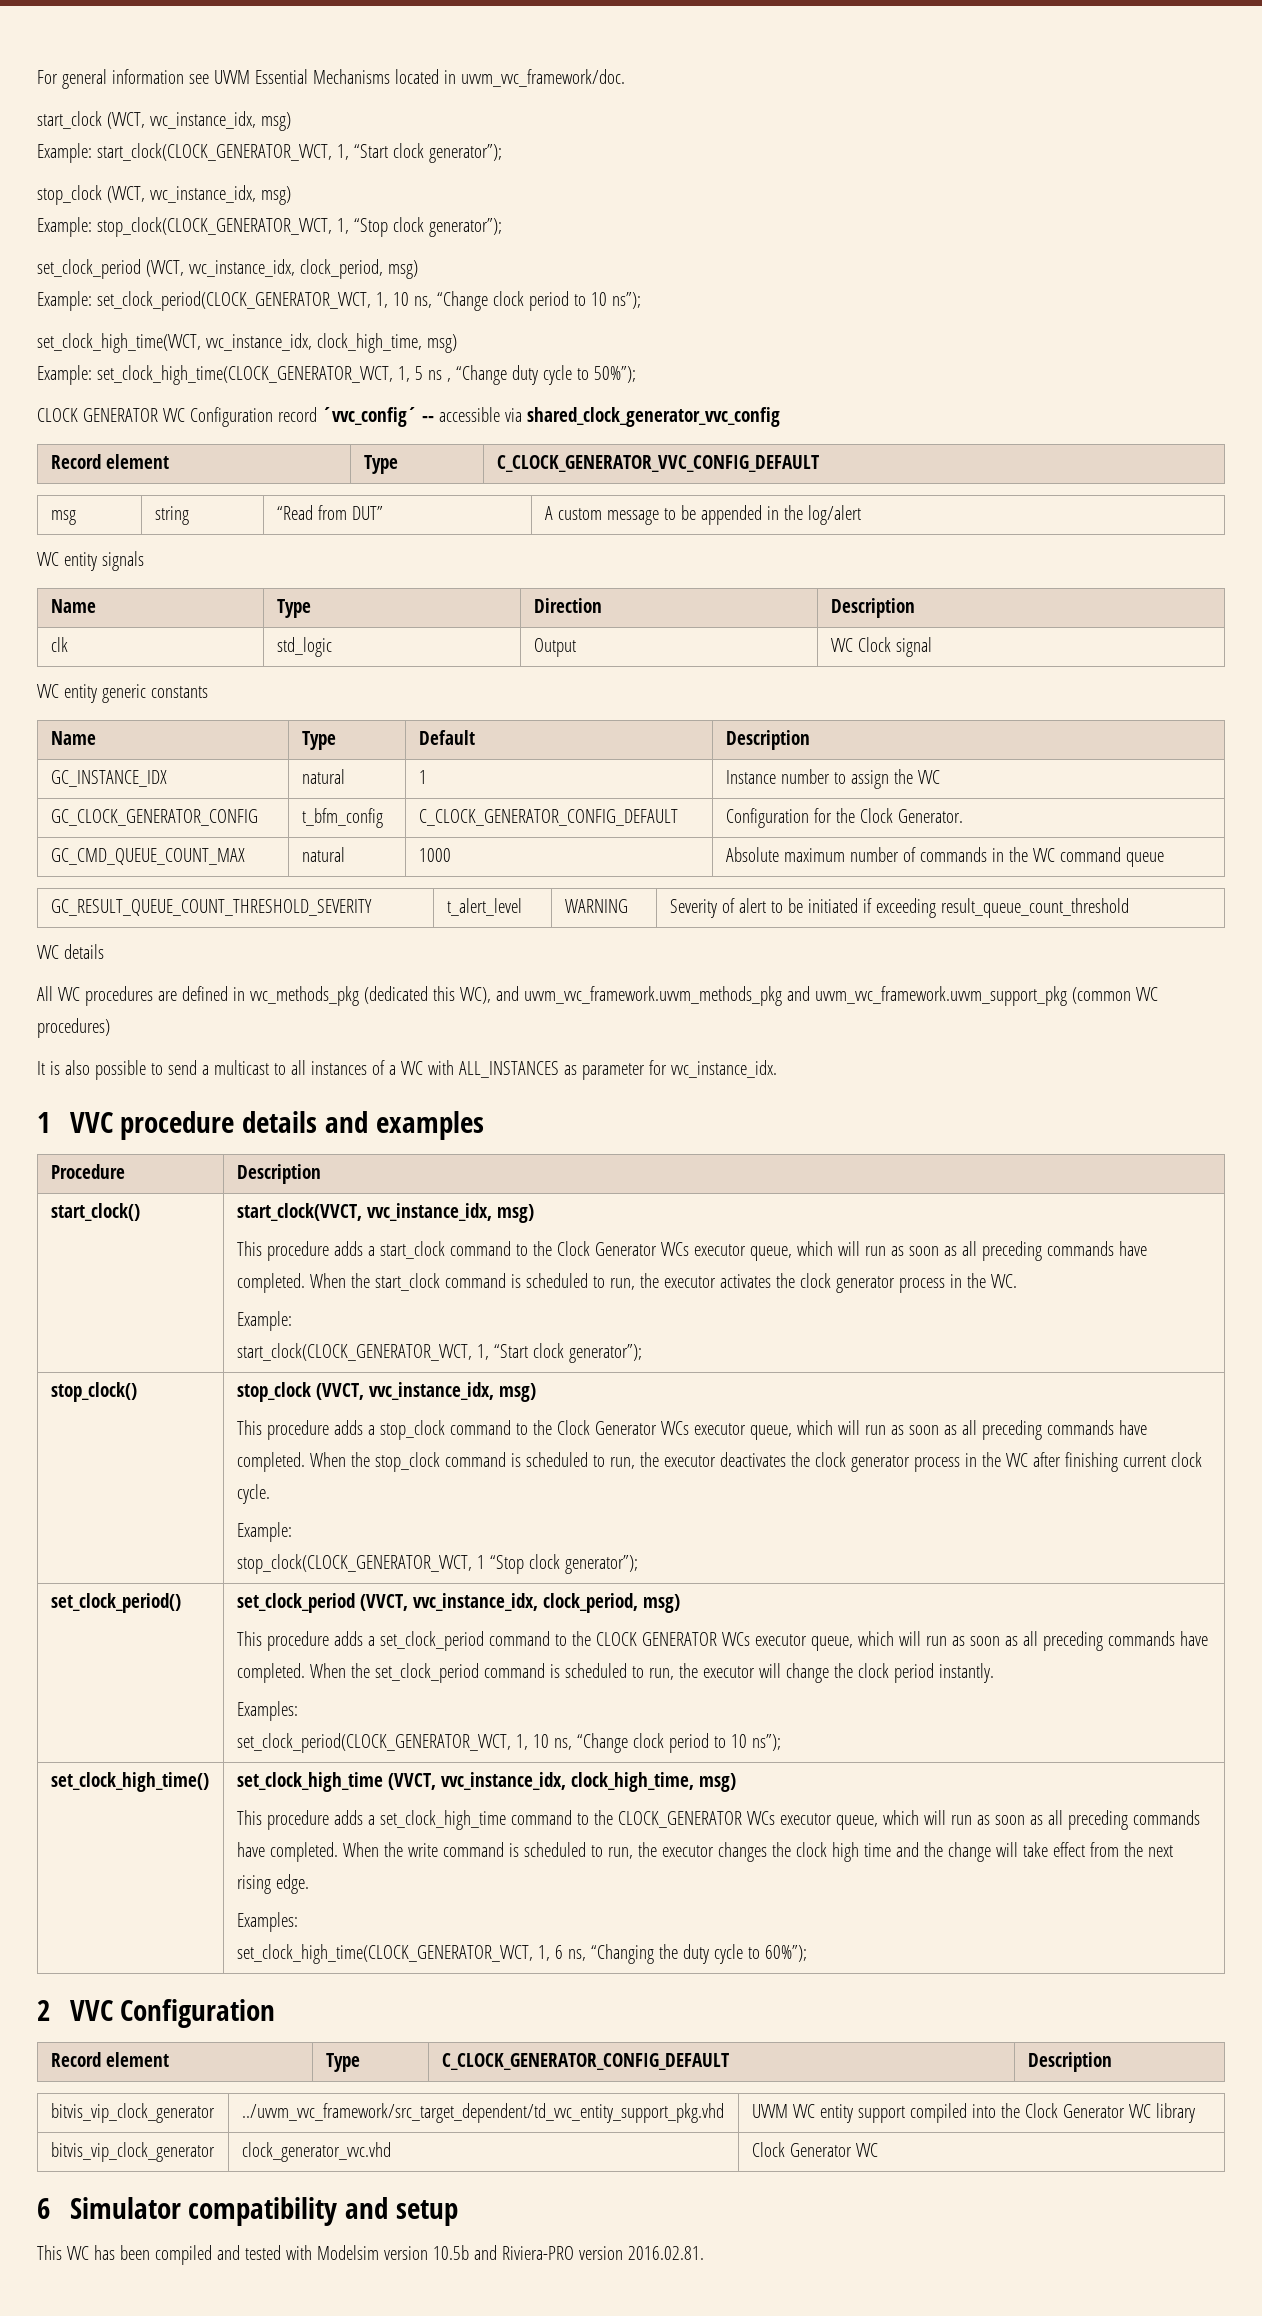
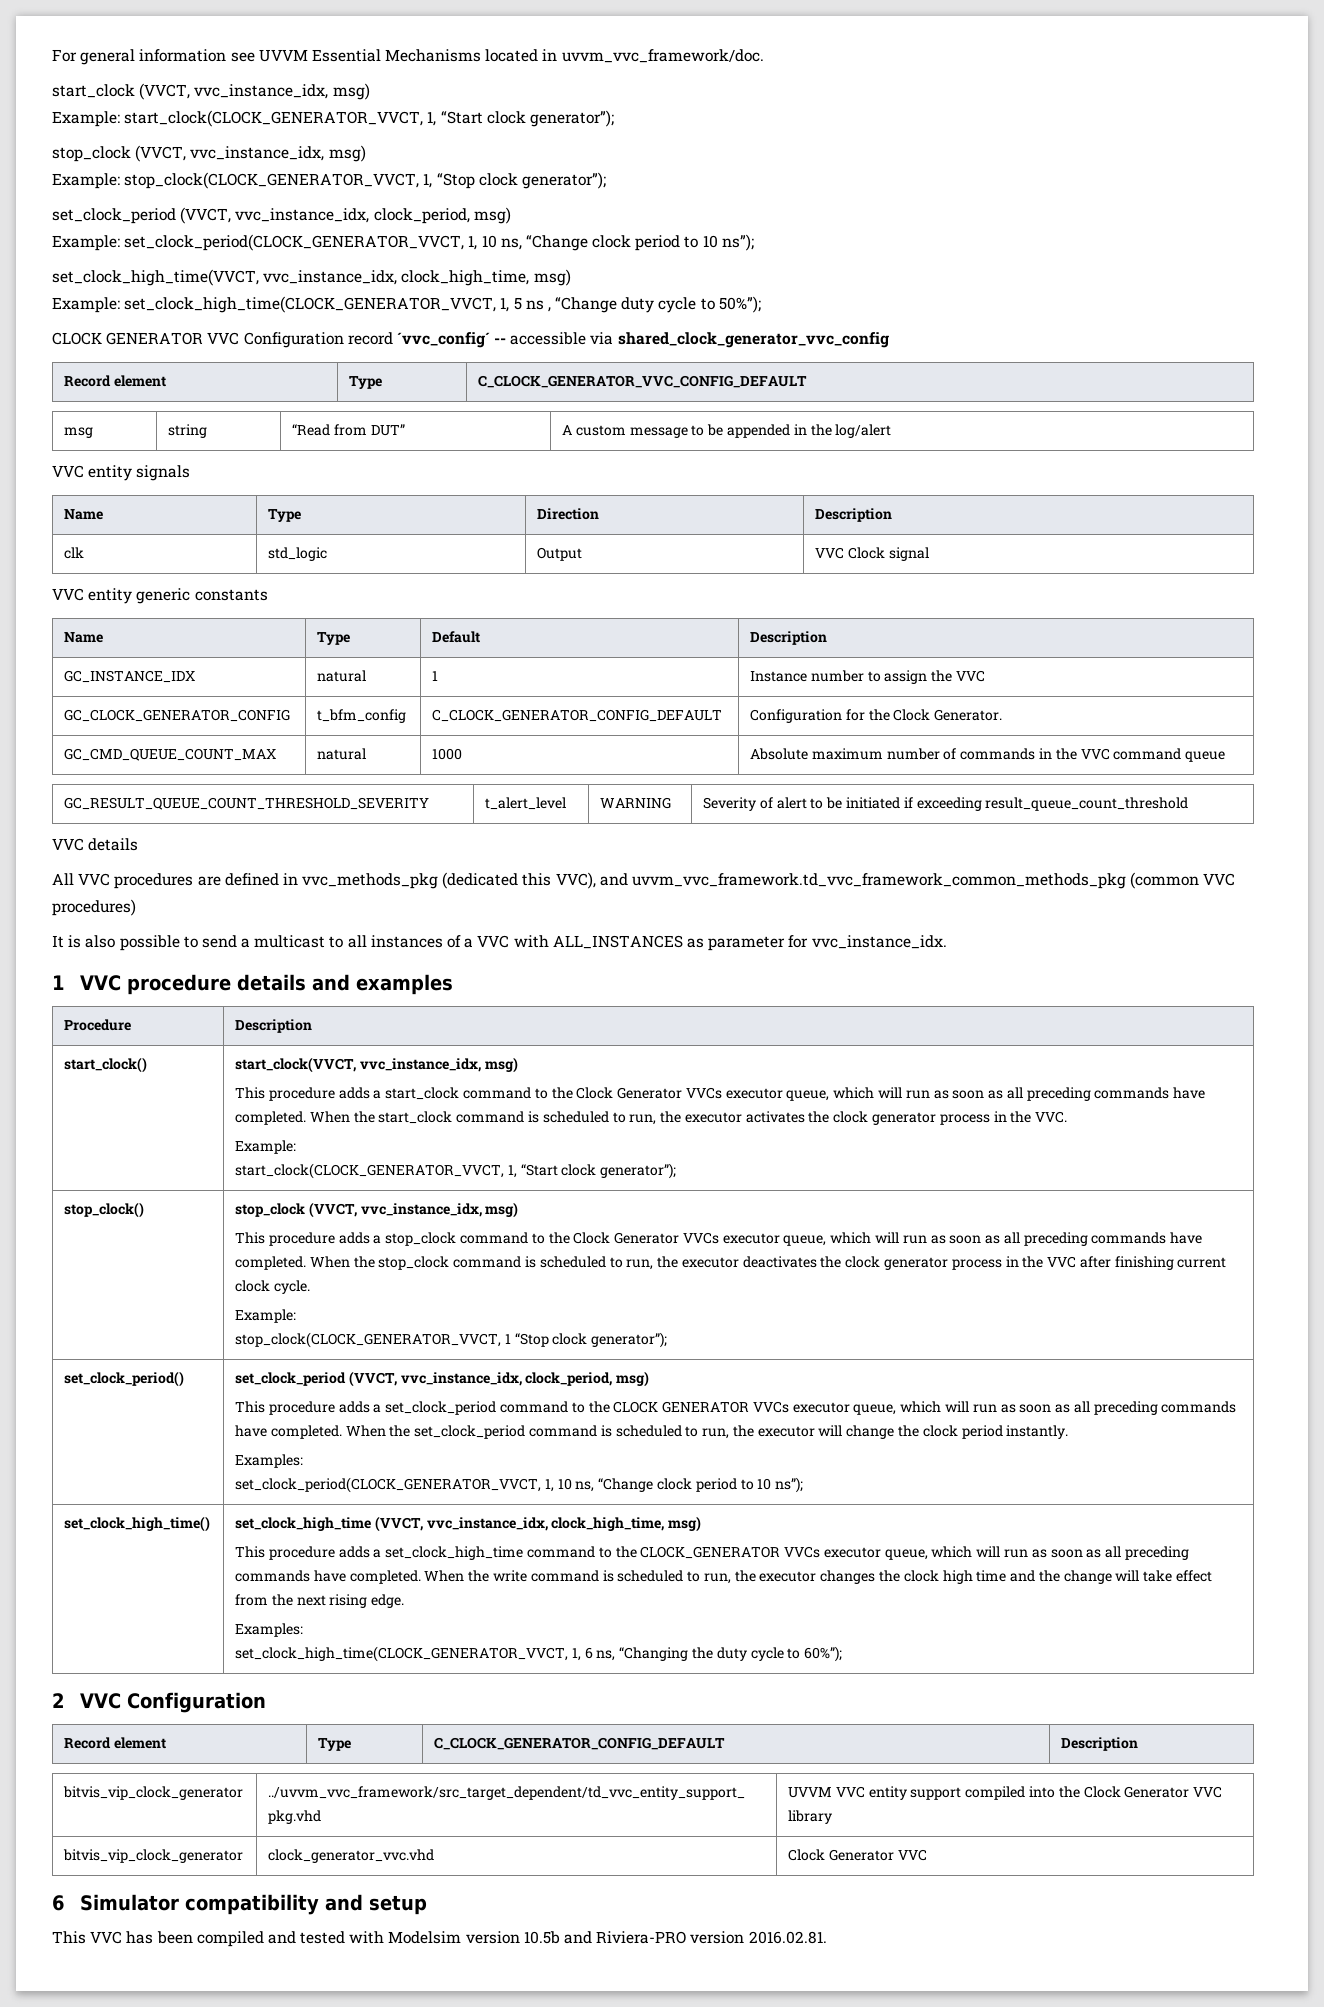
- All VVC procedures are defined in vvc_methods_pkg (dedicated this VVC), and uvvm_vvc_framework.uvvm_methods_pkg and uvvm_vvc_framework.uvvm_support_pkg (common VVC procedures)
+ All VVC procedures are defined in vvc_methods_pkg (dedicated this VVC), and uvvm_vvc_framework.td_vvc_framework_common_methods_pkg (common VVC procedures)

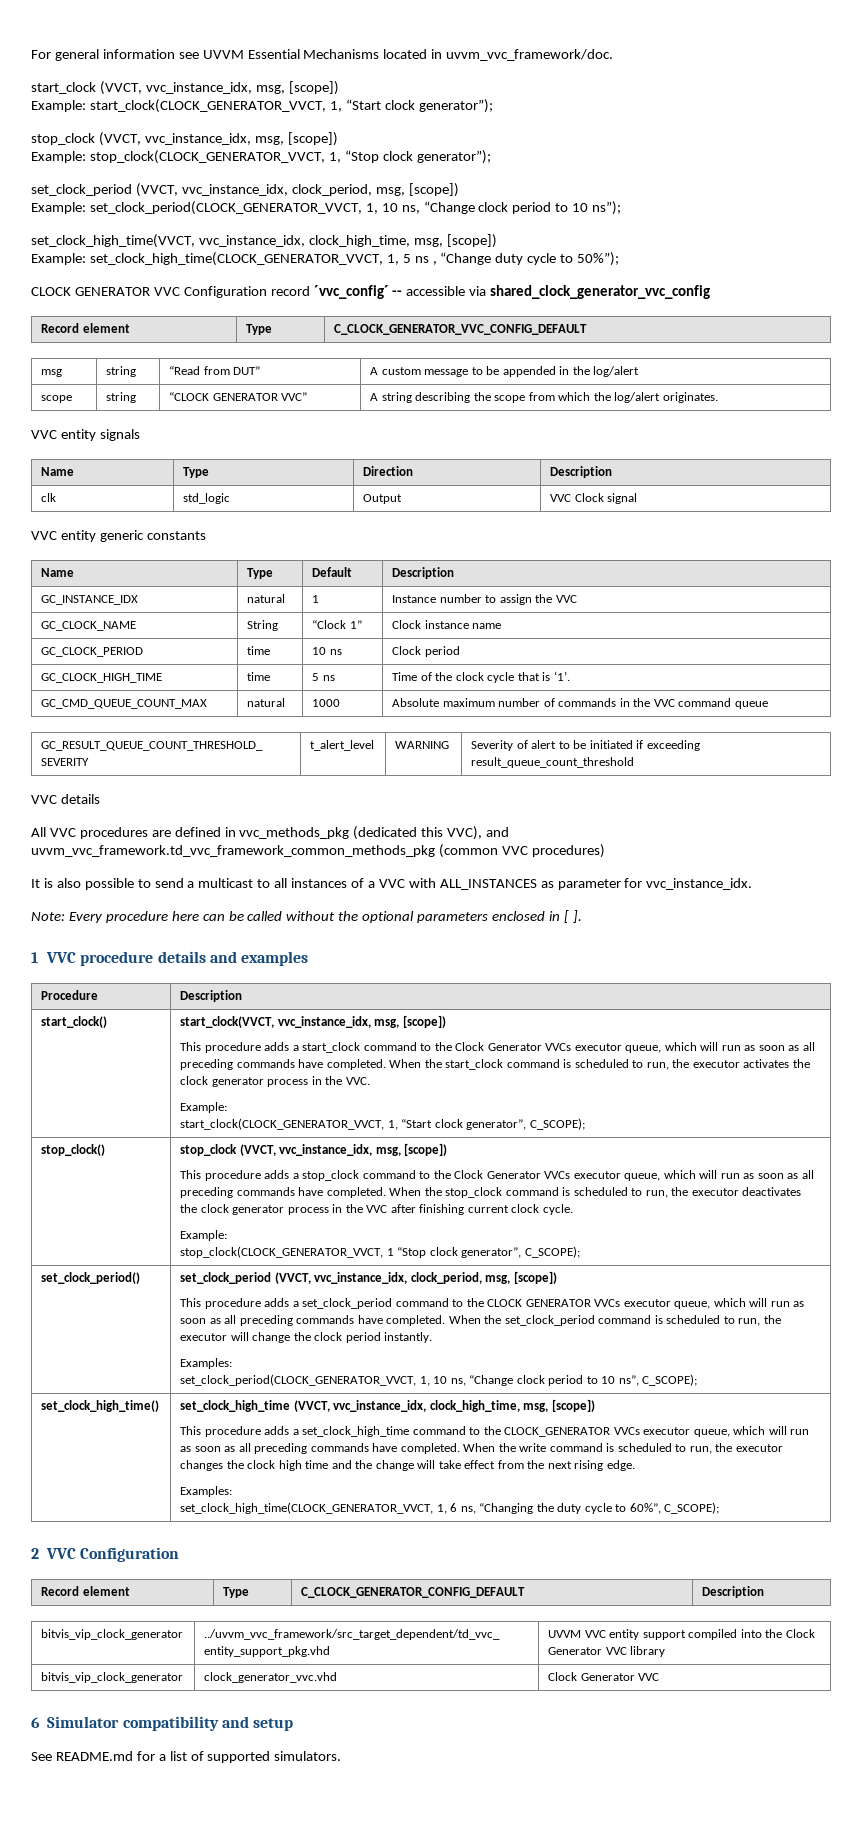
- start_clock (VVCT, vvc_instance_idx, msg)
+ start_clock (VVCT, vvc_instance_idx, msg, [scope])
  Example: start_clock(CLOCK_GENERATOR_VVCT, 1, “Start clock generator”);
- stop_clock (VVCT, vvc_instance_idx, msg)
+ stop_clock (VVCT, vvc_instance_idx, msg, [scope])
  Example: stop_clock(CLOCK_GENERATOR_VVCT, 1, “Stop clock generator”);
- set_clock_period (VVCT, vvc_instance_idx, clock_period, msg)
+ set_clock_period (VVCT, vvc_instance_idx, clock_period, msg, [scope])
- set_clock_high_time(VVCT, vvc_instance_idx, clock_high_time, msg)
+ set_clock_high_time(VVCT, vvc_instance_idx, clock_high_time, msg, [scope])
+ scope | string | “CLOCK GENERATOR VVC” | A string describing the scope from which the log/alert originates.
- GC_CLOCK_GENERATOR_CONFIG | t_bfm_config | C_CLOCK_GENERATOR_CONFIG_DEFAULT | Configuration for the Clock Generator.
+ GC_CLOCK_NAME | String | “Clock 1” | Clock instance name
+ GC_CLOCK_PERIOD | time | 10 ns | Clock period
+ GC_CLOCK_HIGH_TIME | time | 5 ns | Time of the clock cycle that is ‘1’.
+ Note: Every procedure here can be called without the optional parameters enclosed in [ ].
- start_clock(VVCT, vvc_instance_idx, msg)
+ start_clock(VVCT, vvc_instance_idx, msg, [scope])
  When the start_clock command is scheduled to run, the executor activates the clock generator process in the VVC.
  Example:
- start_clock(CLOCK_GENERATOR_VVCT, 1, “Start clock generator”);
+ start_clock(CLOCK_GENERATOR_VVCT, 1, “Start clock generator”, C_SCOPE);
- stop_clock() | stop_clock (VVCT, vvc_instance_idx, msg)
+ stop_clock() | stop_clock (VVCT, vvc_instance_idx, msg, [scope])
- stop_clock(CLOCK_GENERATOR_VVCT, 1 “Stop clock generator”);
+ stop_clock(CLOCK_GENERATOR_VVCT, 1 “Stop clock generator”, C_SCOPE);
- set_clock_period() | set_clock_period (VVCT, vvc_instance_idx, clock_period, msg)
+ set_clock_period() | set_clock_period (VVCT, vvc_instance_idx, clock_period, msg, [scope])
  When the set_clock_period command is scheduled to run, the executor will change the clock period instantly.
  Examples:
- set_clock_period(CLOCK_GENERATOR_VVCT, 1, 10 ns, “Change clock period to 10 ns”);
+ set_clock_period(CLOCK_GENERATOR_VVCT, 1, 10 ns, “Change clock period to 10 ns”, C_SCOPE);
- set_clock_high_time (VVCT, vvc_instance_idx, clock_high_time, msg)
+ set_clock_high_time (VVCT, vvc_instance_idx, clock_high_time, msg, [scope])
- set_clock_high_time(CLOCK_GENERATOR_VVCT, 1, 6 ns, “Changing the duty cycle to 60%”);
+ set_clock_high_time(CLOCK_GENERATOR_VVCT, 1, 6 ns, “Changing the duty cycle to 60%”, C_SCOPE);
- This VVC has been compiled and tested with Modelsim version 10.5b and Riviera-PRO version 2016.02.81.
+ See README.md for a list of supported simulators.

